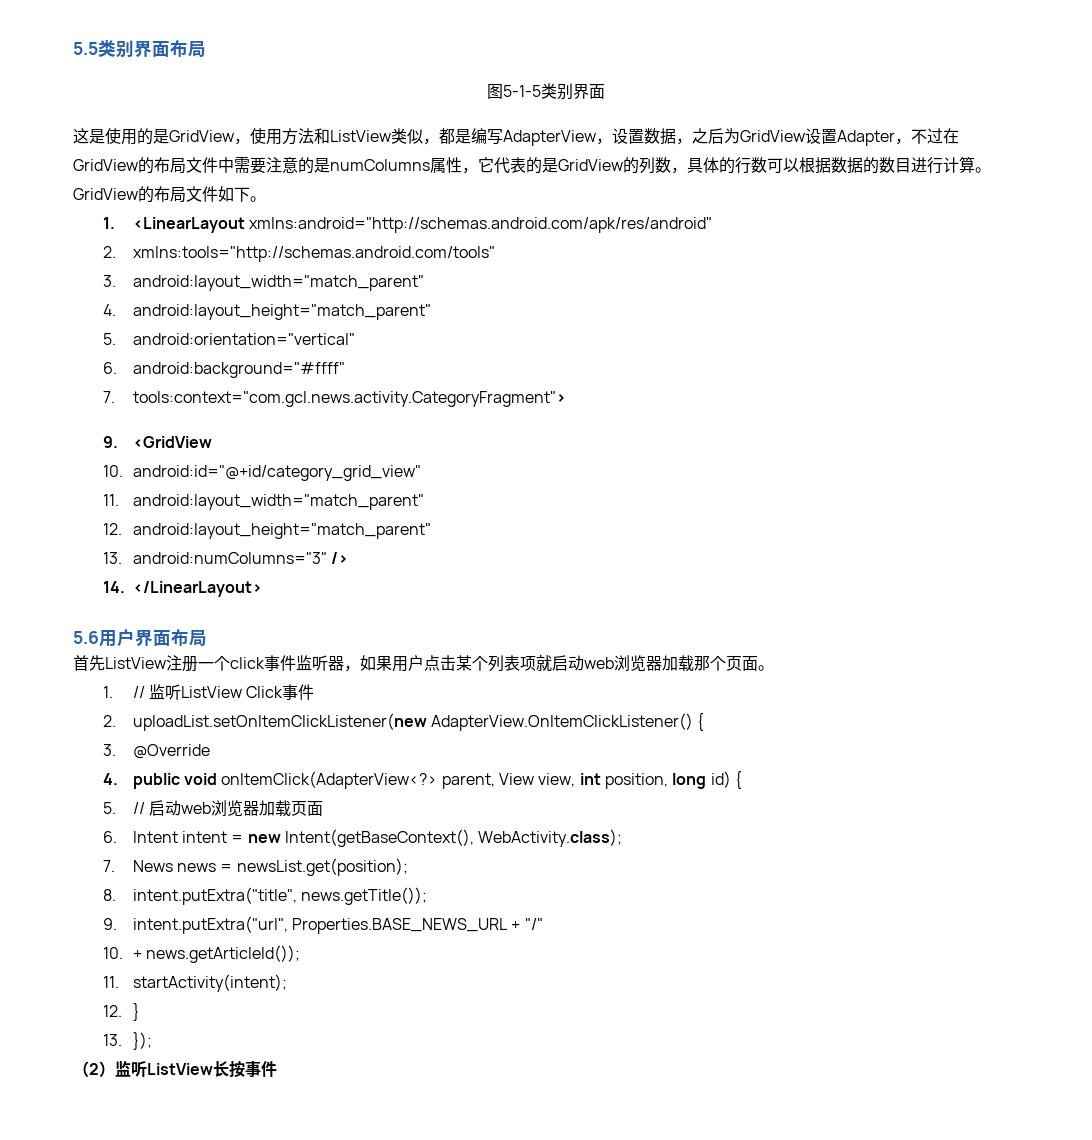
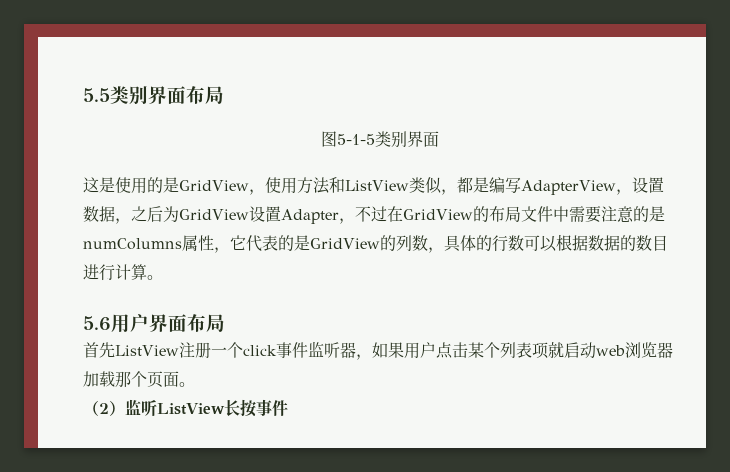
- GridView的布局文件如下。
- 1. <LinearLayout xmlns:android="http://schemas.android.com/apk/res/android"
- 2. xmlns:tools="http://schemas.android.com/tools"
- 3. android:layout_width="match_parent"
- 4. android:layout_height="match_parent"
- 5. android:orientation="vertical"
- 6. android:background="#ffff"
- 7. tools:context="com.gcl.news.activity.CategoryFragment">
- 9. <GridView
- 10. android:id="@+id/category_grid_view"
- 11. android:layout_width="match_parent"
- 12. android:layout_height="match_parent"
- 13. android:numColumns="3" />
- 14. </LinearLayout>
- 1. // 监听ListView Click事件
- 2. uploadList.setOnItemClickListener(new AdapterView.OnItemClickListener() {
- 3. @Override
- 4. public void onItemClick(AdapterView<?> parent, View view, int position, long id) {
- 5. // 启动web浏览器加载页面
- 6. Intent intent = new Intent(getBaseContext(), WebActivity.class);
- 7. News news = newsList.get(position);
- 8. intent.putExtra("title", news.getTitle());
- 9. intent.putExtra("url", Properties.BASE_NEWS_URL + "/"
- 10. + news.getArticleId());
- 11. startActivity(intent);
- 12. }
- 13. });

